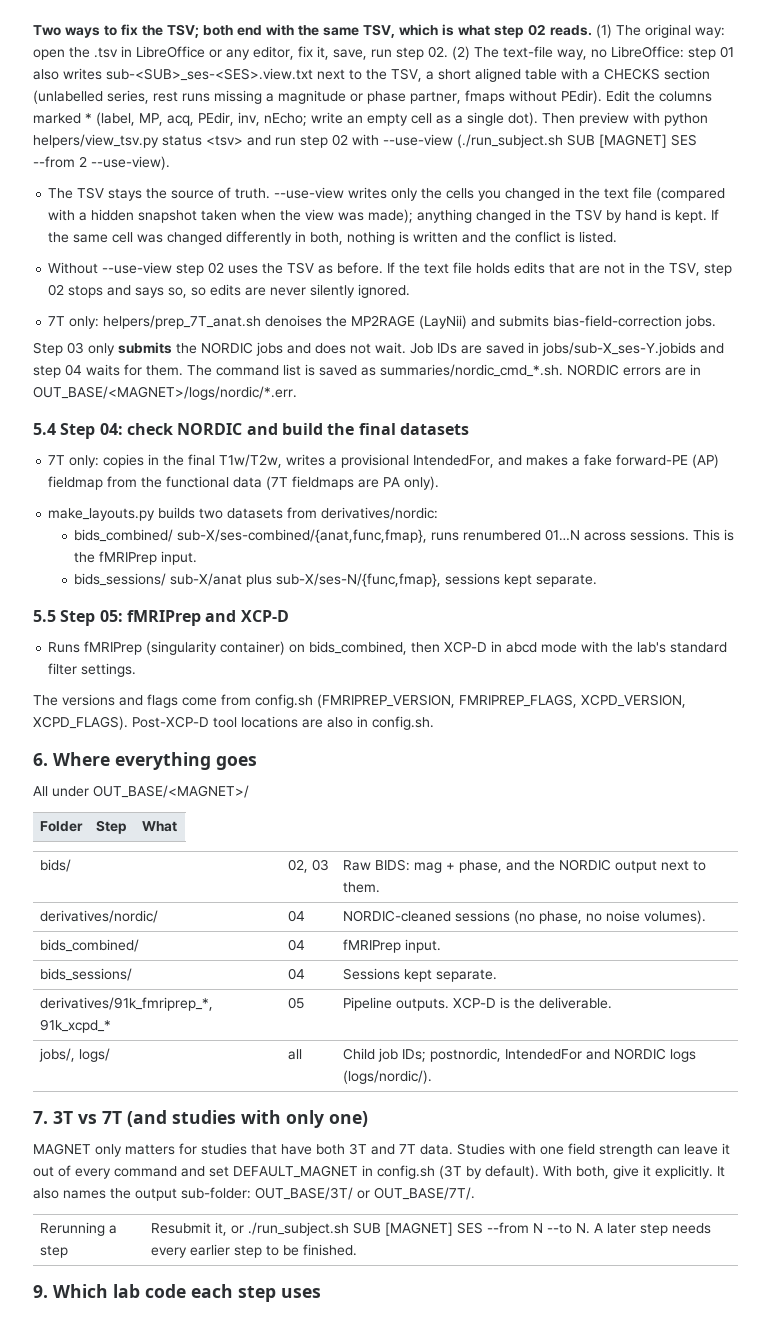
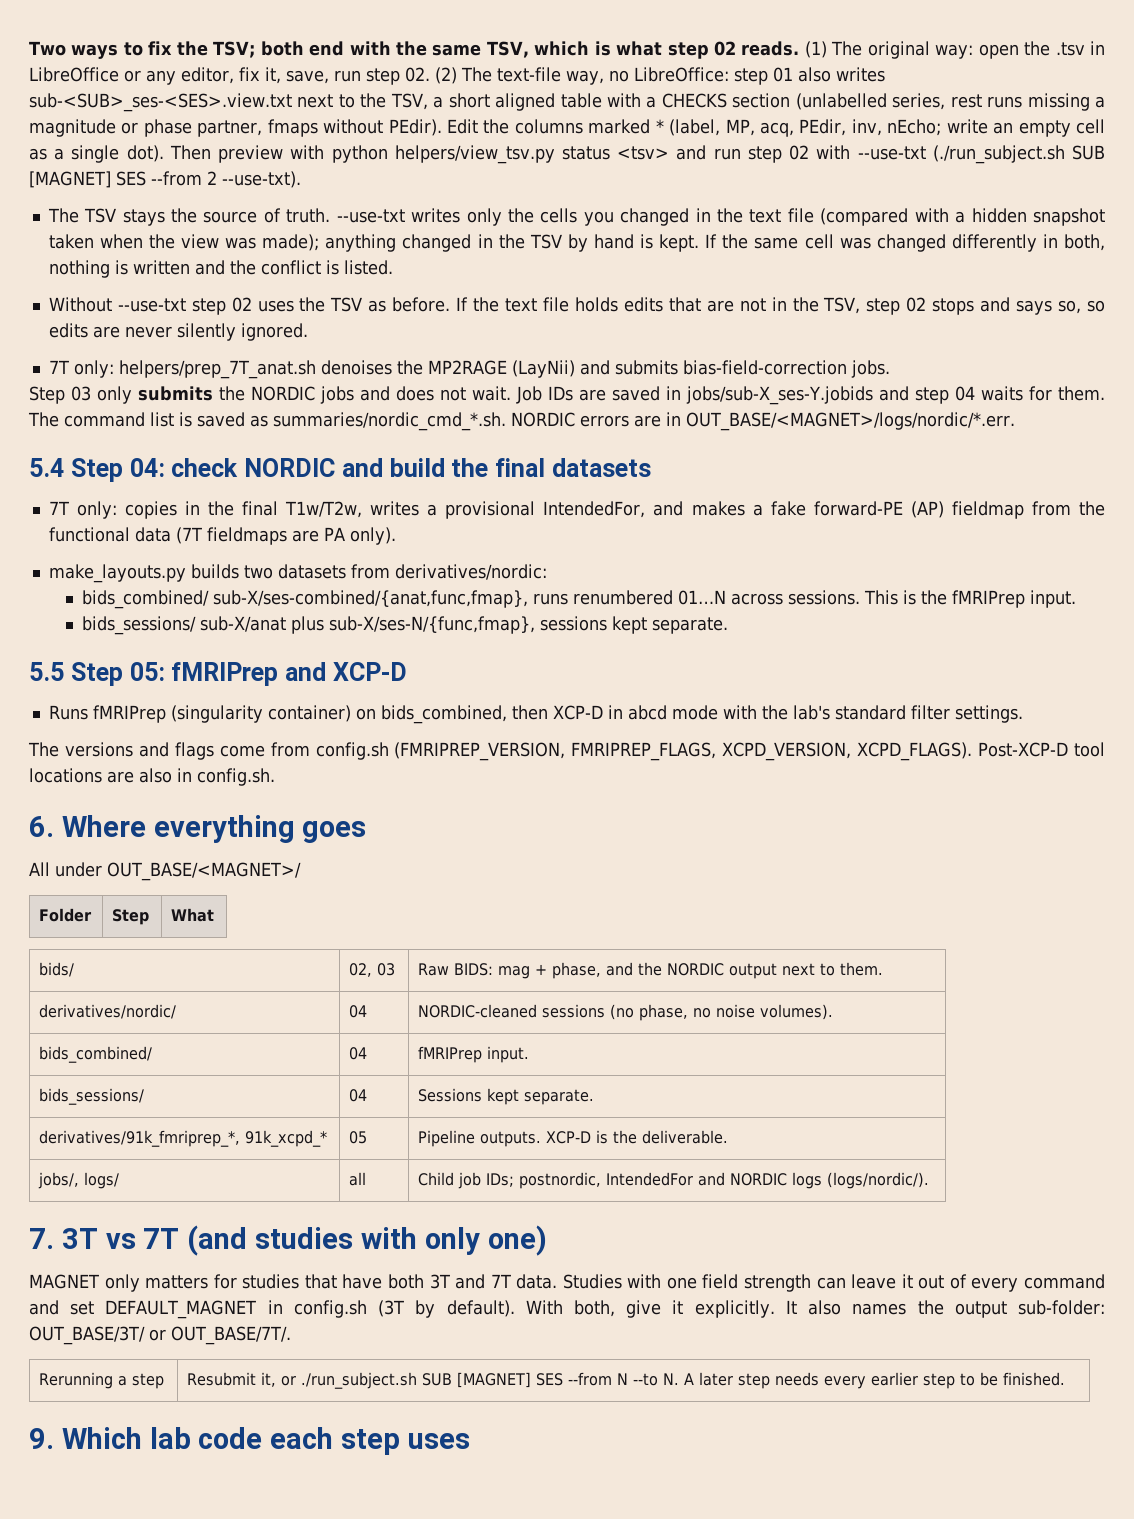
- Then preview with python helpers/view_tsv.py status <tsv> and run step 02 with --use-view (./run_subject.sh SUB [MAGNET] SES --from 2 --use-view).
+ Then preview with python helpers/view_tsv.py status <tsv> and run step 02 with --use-txt (./run_subject.sh SUB [MAGNET] SES --from 2 --use-txt).
- --use-view writes only the cells you changed in the text file (compared with a hidden snapshot taken when the view was made); anything changed in the TSV by hand is kept.
+ --use-txt writes only the cells you changed in the text file (compared with a hidden snapshot taken when the view was made); anything changed in the TSV by hand is kept.
- Without --use-view step 02 uses the TSV as before.
+ Without --use-txt step 02 uses the TSV as before.

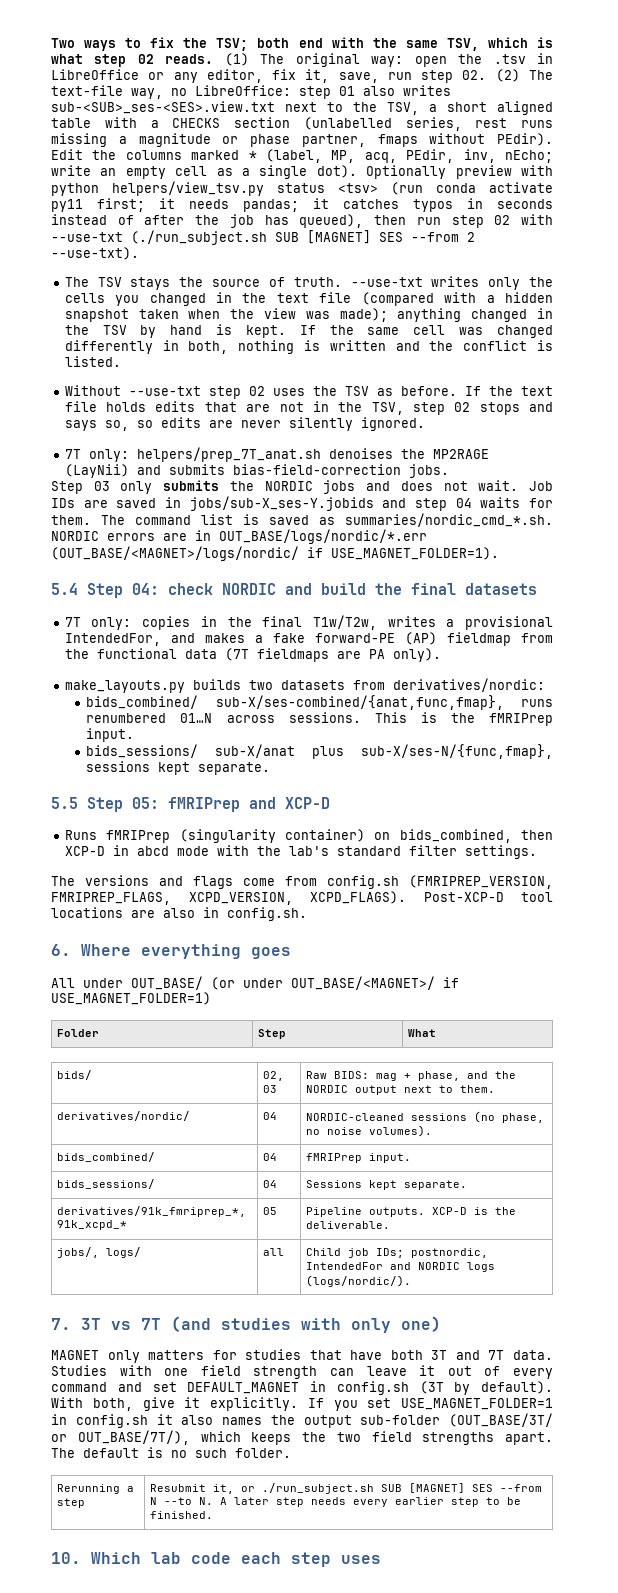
- Then preview with python helpers/view_tsv.py status <tsv> and run step 02 with --use-txt (./run_subject.sh SUB [MAGNET] SES --from 2 --use-txt).
+ Optionally preview with python helpers/view_tsv.py status <tsv> (run conda activate py11 first; it needs pandas; it catches typos in seconds instead of after the job has queued), then run step 02 with --use-txt (./run_subject.sh SUB [MAGNET] SES --from 2 --use-txt).
- The command list is saved as summaries/nordic_cmd_*.sh. NORDIC errors are in OUT_BASE/<MAGNET>/logs/nordic/*.err.
+ The command list is saved as summaries/nordic_cmd_*.sh. NORDIC errors are in OUT_BASE/logs/nordic/*.err (OUT_BASE/<MAGNET>/logs/nordic/ if USE_MAGNET_FOLDER=1).
- All under OUT_BASE/<MAGNET>/
+ All under OUT_BASE/ (or under OUT_BASE/<MAGNET>/ if USE_MAGNET_FOLDER=1)
- It also names the output sub-folder: OUT_BASE/3T/ or OUT_BASE/7T/.
+ If you set USE_MAGNET_FOLDER=1 in config.sh it also names the output sub-folder (OUT_BASE/3T/ or OUT_BASE/7T/), which keeps the two field strengths apart. The default is no such folder.
- 9. Which lab code each step uses
+ 10. Which lab code each step uses

